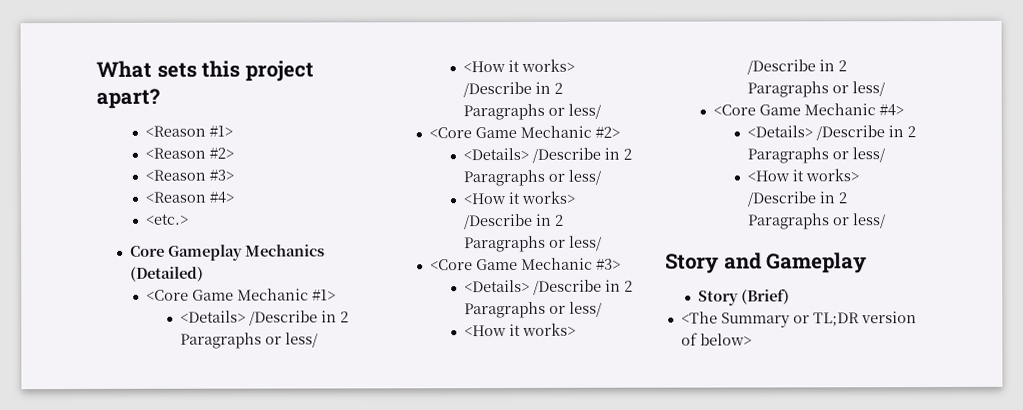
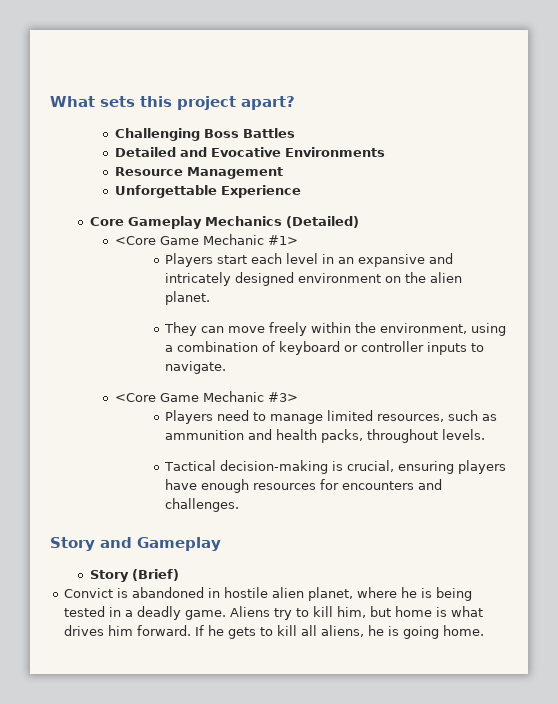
- <Reason #1>
- <Reason #2>
- <Reason #3>
- <Reason #4>
- <etc.>
+ Challenging Boss Battles
+ Detailed and Evocative Environments
+ Resource Management
+ Unforgettable Experience
  <Core Game Mechanic #1>
- <Details> /Describe in 2 Paragraphs or less/
- <How it works> /Describe in 2 Paragraphs or less/
- <Core Game Mechanic #2>
- <Details> /Describe in 2 Paragraphs or less/
- <How it works> /Describe in 2 Paragraphs or less/
+ Players start each level in an expansive and intricately designed environment on the alien planet.
+ They can move freely within the environment, using a combination of keyboard or controller inputs to navigate.
  <Core Game Mechanic #3>
- <Details> /Describe in 2 Paragraphs or less/
- <How it works> /Describe in 2 Paragraphs or less/
- <Core Game Mechanic #4>
- <Details> /Describe in 2 Paragraphs or less/
- <How it works> /Describe in 2 Paragraphs or less/
+ Players need to manage limited resources, such as ammunition and health packs, throughout levels.
+ Tactical decision-making is crucial, ensuring players have enough resources for encounters and challenges.
- <The Summary or TL;DR version of below>
+ Convict is abandoned in hostile alien planet, where he is being tested in a deadly game. Aliens try to kill him, but home is what drives him forward. If he gets to kill all aliens, he is going home.

